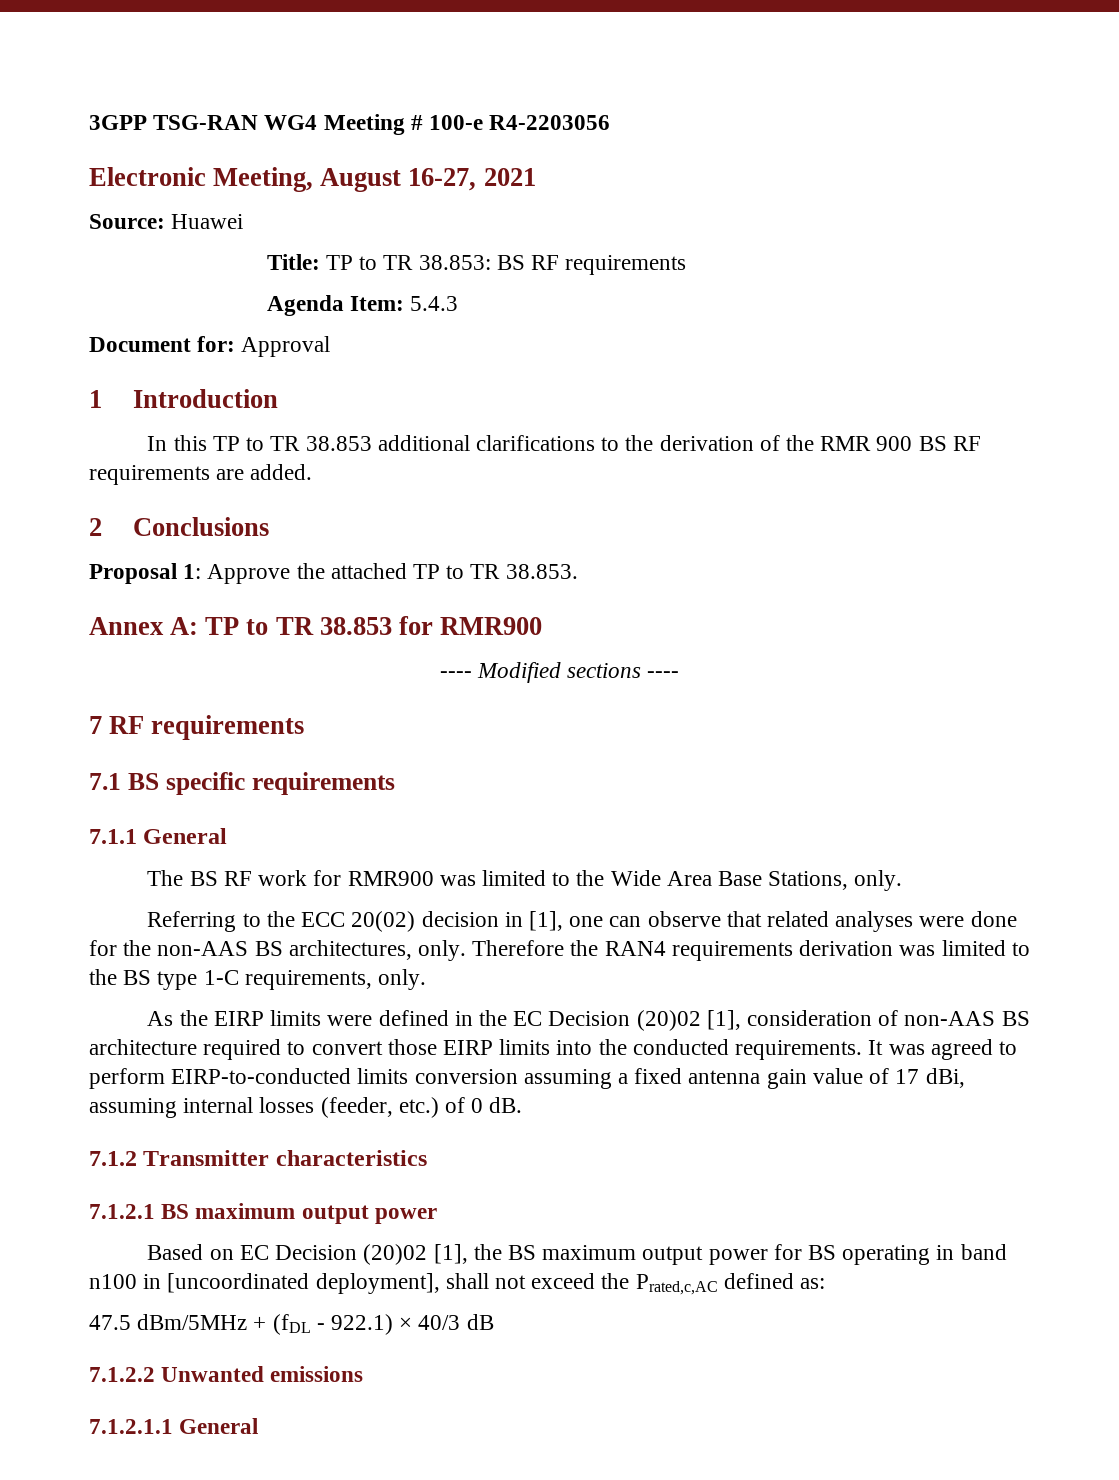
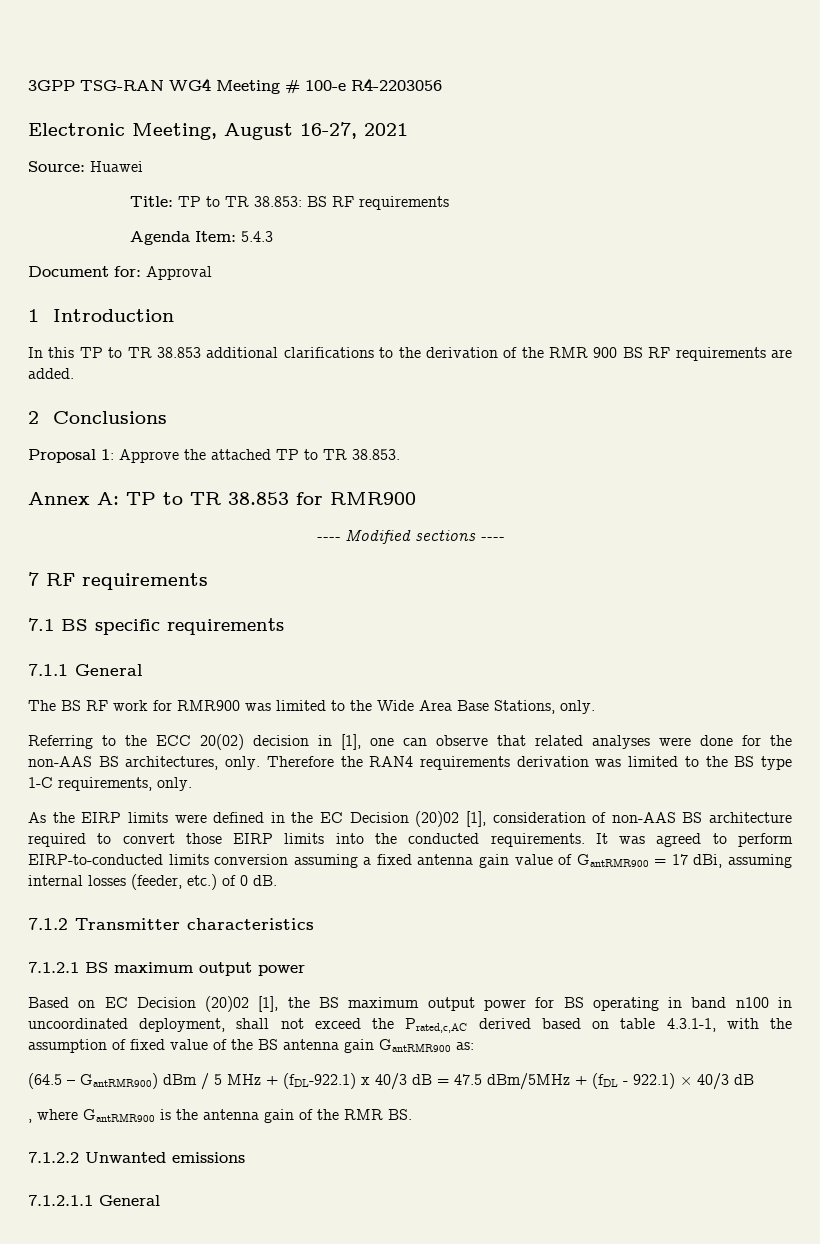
- It was agreed to perform EIRP-to-conducted limits conversion assuming a fixed antenna gain value of 17 dBi, assuming internal losses (feeder, etc.) of 0 dB.
+ It was agreed to perform EIRP-to-conducted limits conversion assuming a fixed antenna gain value of GantRMR900 = 17 dBi, assuming internal losses (feeder, etc.) of 0 dB.
- Based on EC Decision (20)02 [1], the BS maximum output power for BS operating in band n100 in [uncoordinated deployment], shall not exceed the Prated,c,AC defined as:
- 47.5 dBm/5MHz + (fDL - 922.1) × 40/3 dB
+ Based on EC Decision (20)02 [1], the BS maximum output power for BS operating in band n100 in uncoordinated deployment, shall not exceed the Prated,c,AC derived based on table 4.3.1-1, with the assumption of fixed value of the BS antenna gain GantRMR900 as:
+ (64.5 – GantRMR900) dBm / 5 MHz + (fDL-922.1) x 40/3 dB = 47.5 dBm/5MHz + (fDL - 922.1) × 40/3 dB
+ , where GantRMR900 is the antenna gain of the RMR BS.

